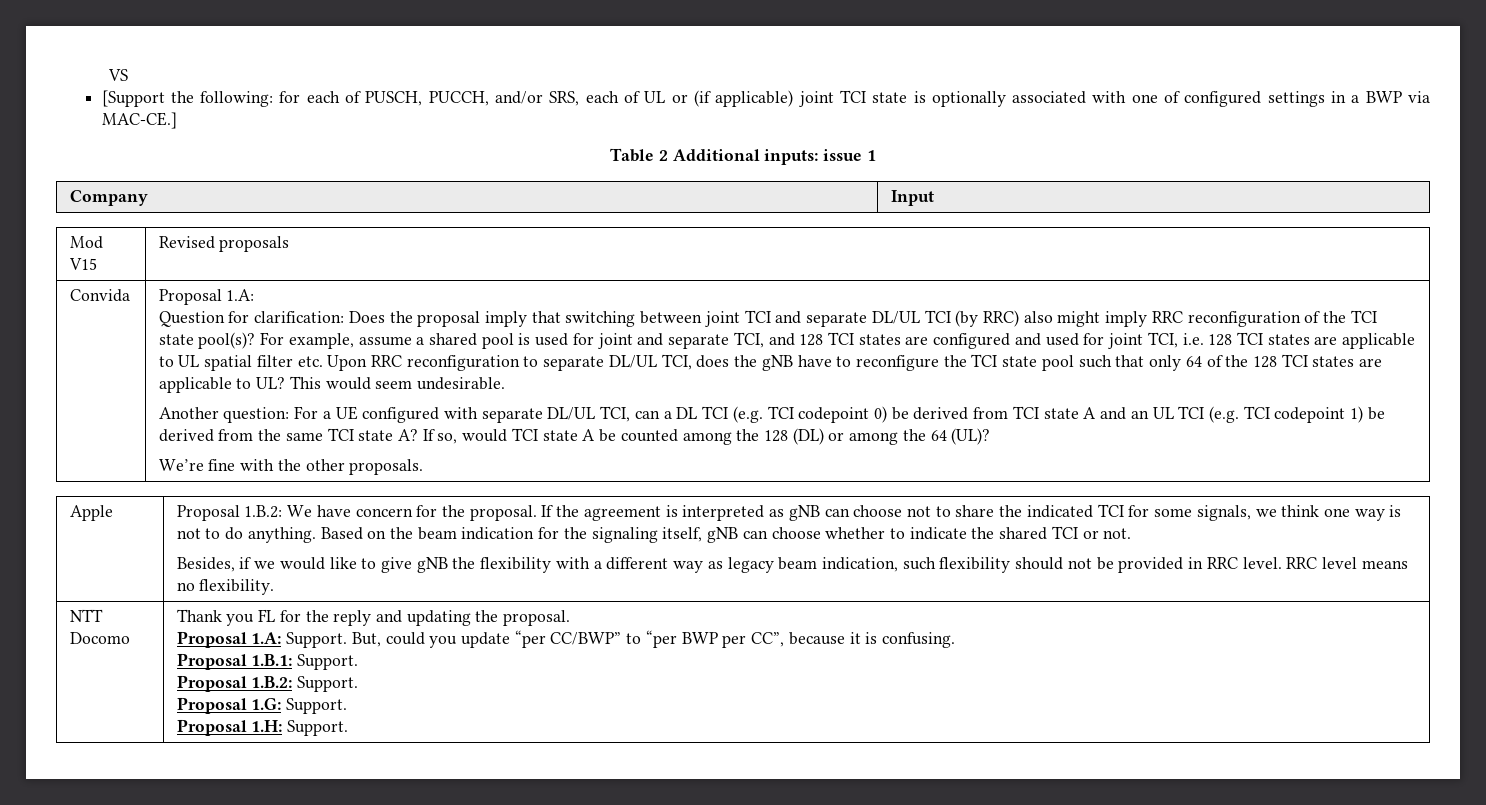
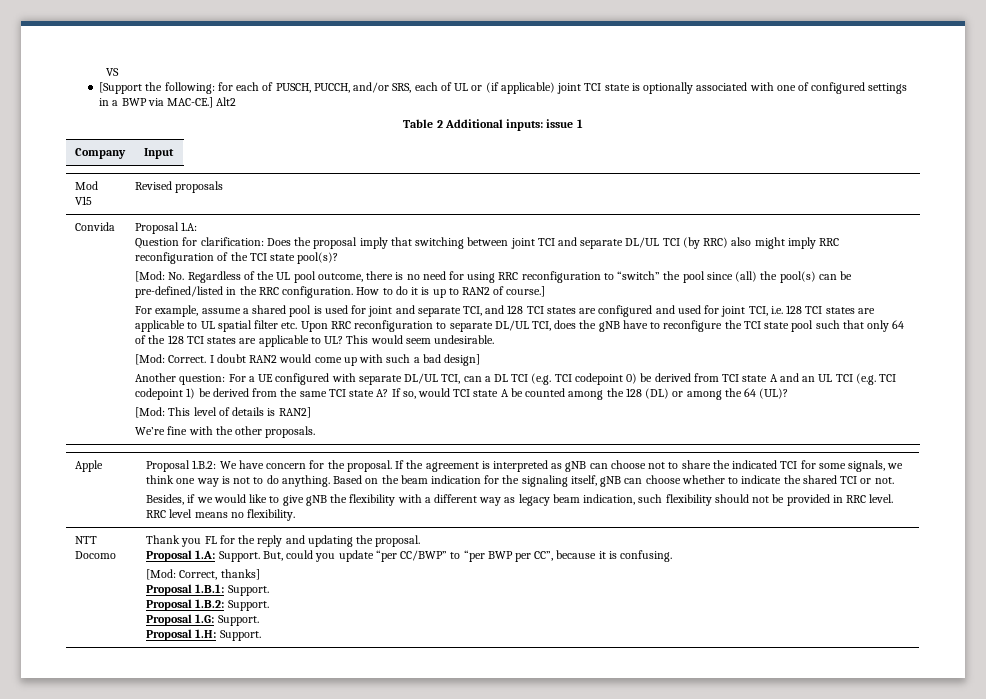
+ Alt2
- Does the proposal imply that switching between joint TCI and separate DL/UL TCI (by RRC) also might imply RRC reconfiguration of the TCI state pool(s)? For example, assume a shared pool is used for joint and separate TCI, and 128 TCI states are configured and used for joint TCI, i.e. 128 TCI states are applicable to UL spatial filter etc. Upon RRC reconfiguration to separate DL/UL TCI, does the gNB have to reconfigure the TCI state pool such that only 64 of the 128 TCI states are applicable to UL?
+ Does the proposal imply that switching between joint TCI and separate DL/UL TCI (by RRC) also might imply RRC reconfiguration of the TCI state pool(s)?
+ [Mod: No. Regardless of the UL pool outcome, there is no need for using RRC reconfiguration to “switch” the pool since (all) the pool(s) can be pre-defined/listed in the RRC configuration. How to do it is up to RAN2 of course.]
+ For example, assume a shared pool is used for joint and separate TCI, and 128 TCI states are configured and used for joint TCI, i.e. 128 TCI states are applicable to UL spatial filter etc. Upon RRC reconfiguration to separate DL/UL TCI, does the gNB have to reconfigure the TCI state pool such that only 64 of the 128 TCI states are applicable to UL?
+ [Mod: Correct. I doubt RAN2 would come up with such a bad design]
+ [Mod: This level of details is RAN2]
+ [Mod: Correct, thanks]

